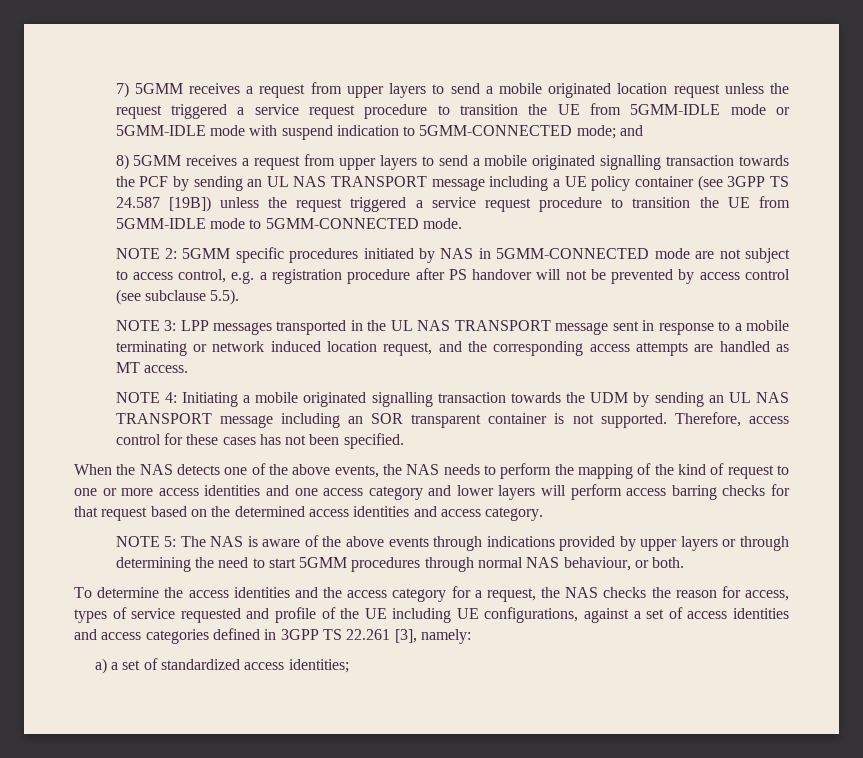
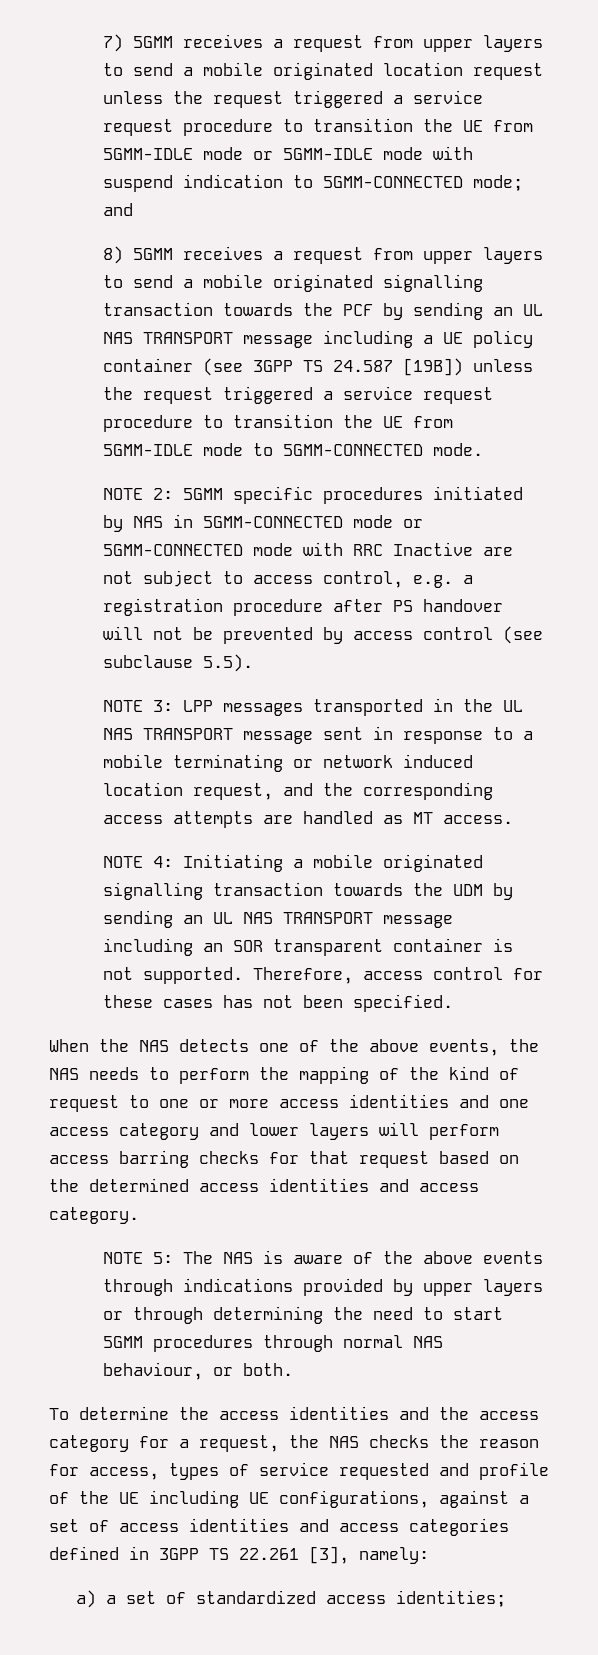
- NOTE 2: 5GMM specific procedures initiated by NAS in 5GMM-CONNECTED mode are not subject to access control, e.g. a registration procedure after PS handover will not be prevented by access control (see subclause 5.5).
+ NOTE 2: 5GMM specific procedures initiated by NAS in 5GMM-CONNECTED mode or 5GMM-CONNECTED mode with RRC Inactive are not subject to access control, e.g. a registration procedure after PS handover will not be prevented by access control (see subclause 5.5).

